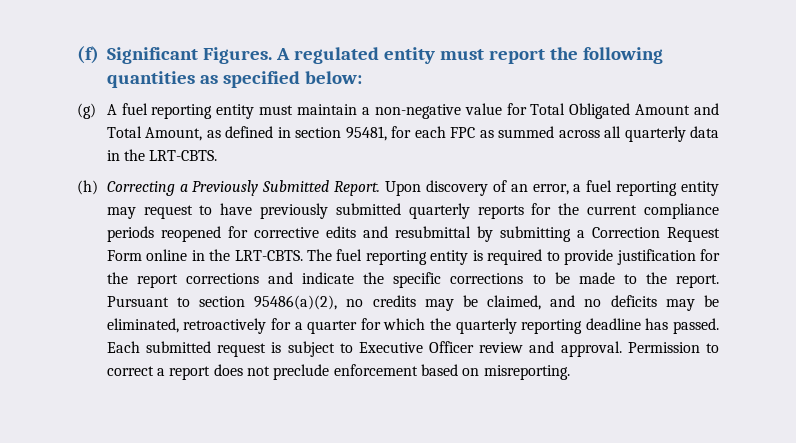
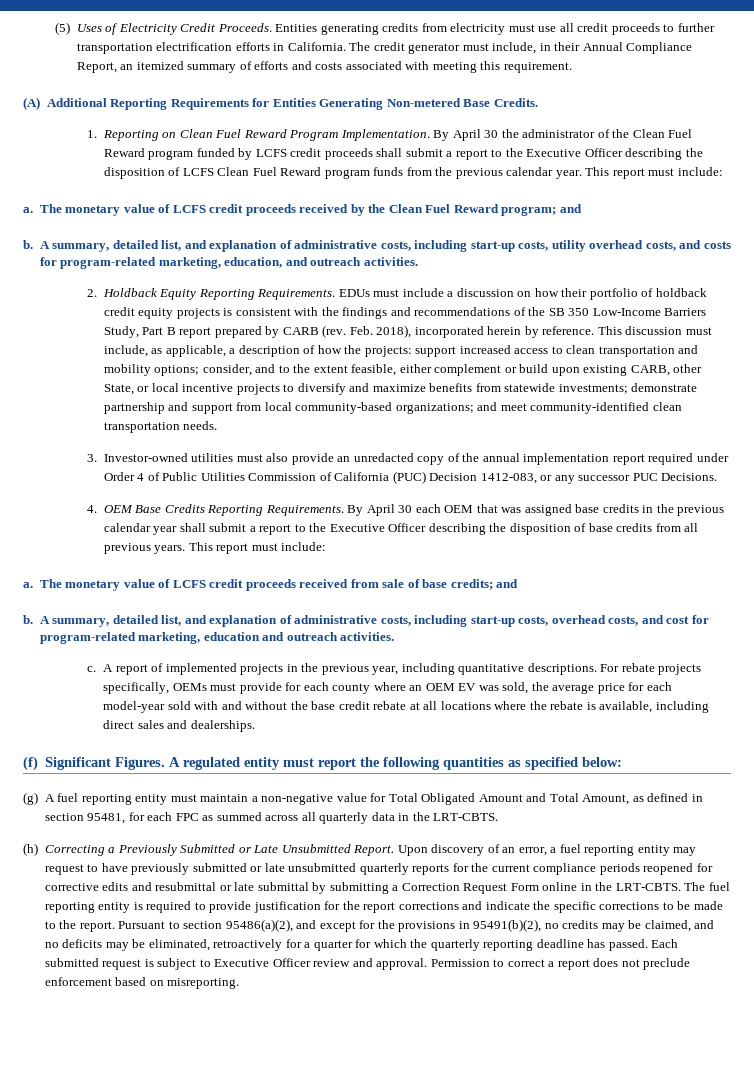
+ (5) Uses of Electricity Credit Proceeds. Entities generating credits from electricity must use all credit proceeds to further transportation electrification efforts in California. The credit generator must include, in their Annual Compliance Report, an itemized summary of efforts and costs associated with meeting this requirement.
+ (A) Additional Reporting Requirements for Entities Generating Non-metered Base Credits.
+ 1. Reporting on Clean Fuel Reward Program Implementation. By April 30 the administrator of the Clean Fuel Reward program funded by LCFS credit proceeds shall submit a report to the Executive Officer describing the disposition of LCFS Clean Fuel Reward program funds from the previous calendar year. This report must include:
+ a. The monetary value of LCFS credit proceeds received by the Clean Fuel Reward program; and
+ b. A summary, detailed list, and explanation of administrative costs, including start-up costs, utility overhead costs, and costs for program-related marketing, education, and outreach activities.
+ 2. Holdback Equity Reporting Requirements. EDUs must include a discussion on how their portfolio of holdback credit equity projects is consistent with the findings and recommendations of the SB 350 Low-Income Barriers Study, Part B report prepared by CARB (rev. Feb. 2018), incorporated herein by reference. This discussion must include, as applicable, a description of how the projects: support increased access to clean transportation and mobility options; consider, and to the extent feasible, either complement or build upon existing CARB, other State, or local incentive projects to diversify and maximize benefits from statewide investments; demonstrate partnership and support from local community-based organizations; and meet community-identified clean transportation needs.
+ 3. Investor-owned utilities must also provide an unredacted copy of the annual implementation report required under Order 4 of Public Utilities Commission of California (PUC) Decision 1412-083, or any successor PUC Decisions.
+ 4. OEM Base Credits Reporting Requirements. By April 30 each OEM that was assigned base credits in the previous calendar year shall submit a report to the Executive Officer describing the disposition of base credits from all previous years. This report must include:
+ a. The monetary value of LCFS credit proceeds received from sale of base credits; and
+ b. A summary, detailed list, and explanation of administrative costs, including start-up costs, overhead costs, and cost for program-related marketing, education and outreach activities.
+ c. A report of implemented projects in the previous year, including quantitative descriptions. For rebate projects specifically, OEMs must provide for each county where an OEM EV was sold, the average price for each model-year sold with and without the base credit rebate at all locations where the rebate is available, including direct sales and dealerships.
- (h) Correcting a Previously Submitted Report.
+ (h) Correcting a Previously Submitted or Late Unsubmitted Report.
- Upon discovery of an error, a fuel reporting entity may request to have previously submitted quarterly reports for the current compliance periods reopened for corrective edits and resubmittal by submitting a Correction Request Form online in the LRT-CBTS.
+ Upon discovery of an error, a fuel reporting entity may request to have previously submitted or late unsubmitted quarterly reports for the current compliance periods reopened for corrective edits and resubmittal or late submittal by submitting a Correction Request Form online in the LRT-CBTS.
- Pursuant to section 95486(a)(2), no credits may be claimed, and no deficits may be eliminated, retroactively for a quarter for which the quarterly reporting deadline has passed.
+ Pursuant to section 95486(a)(2), and except for the provisions in 95491(b)(2), no credits may be claimed, and no deficits may be eliminated, retroactively for a quarter for which the quarterly reporting deadline has passed.

